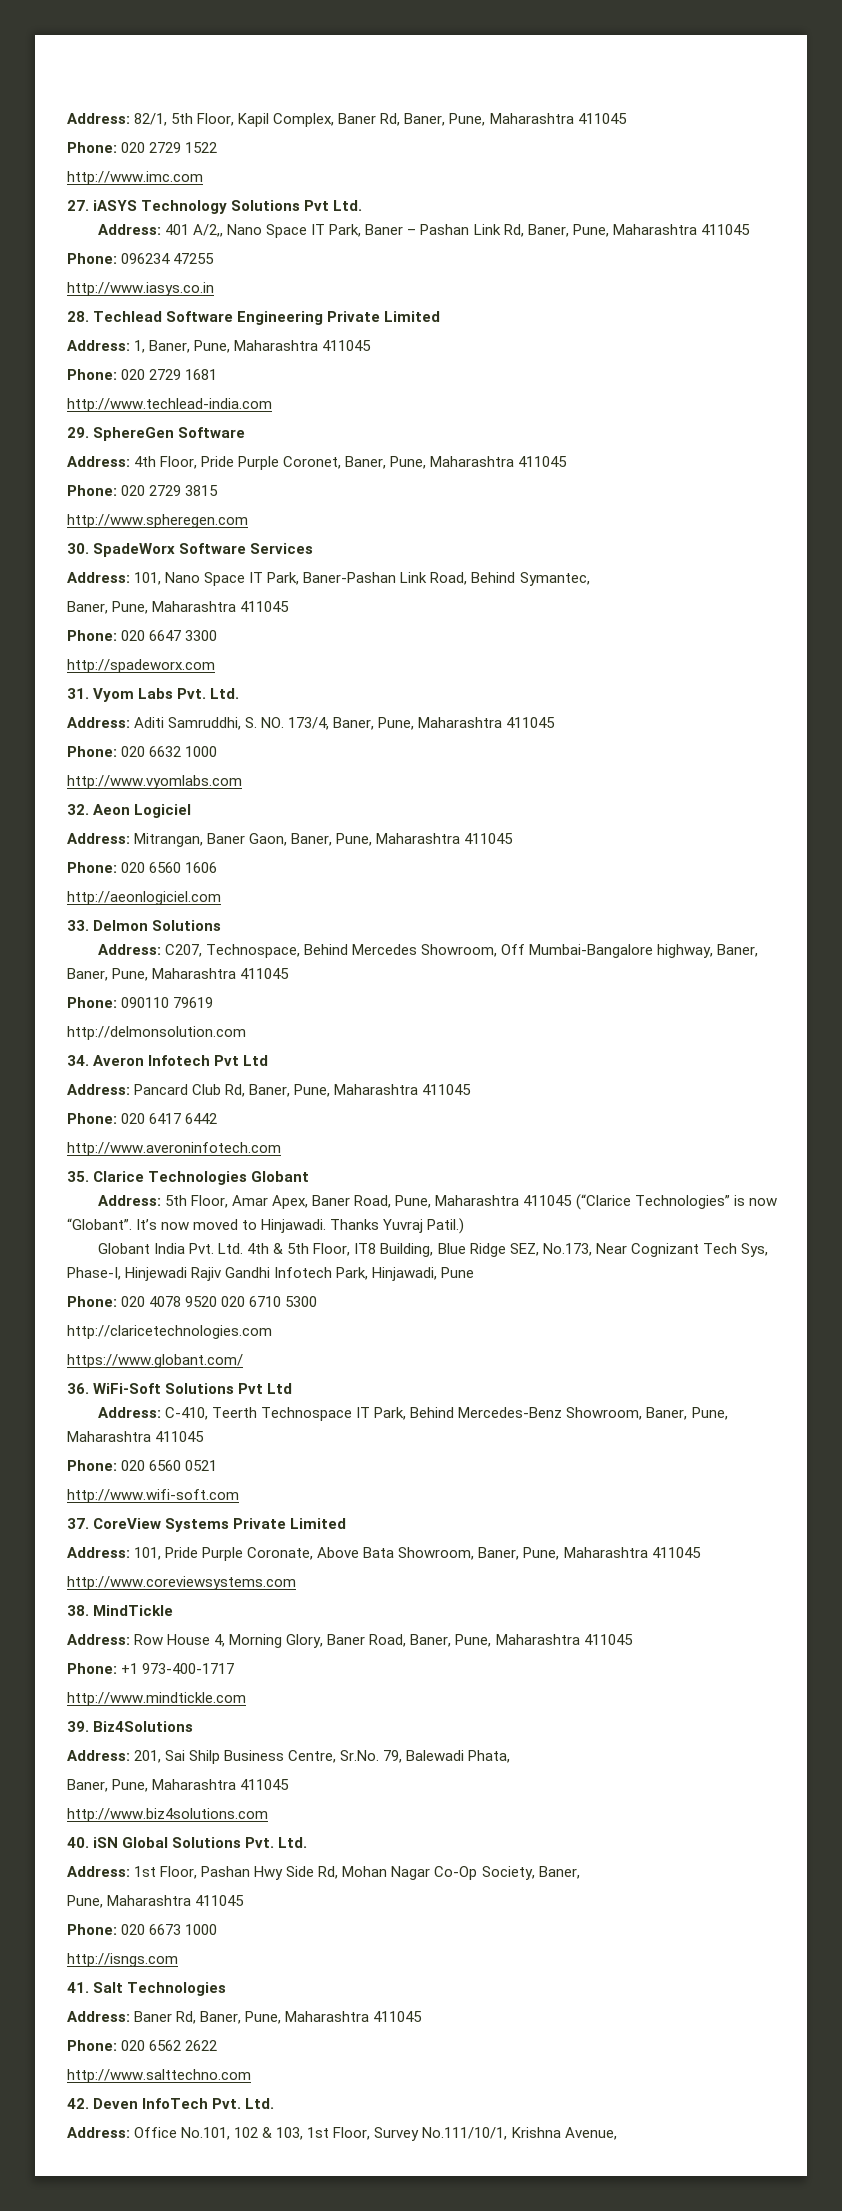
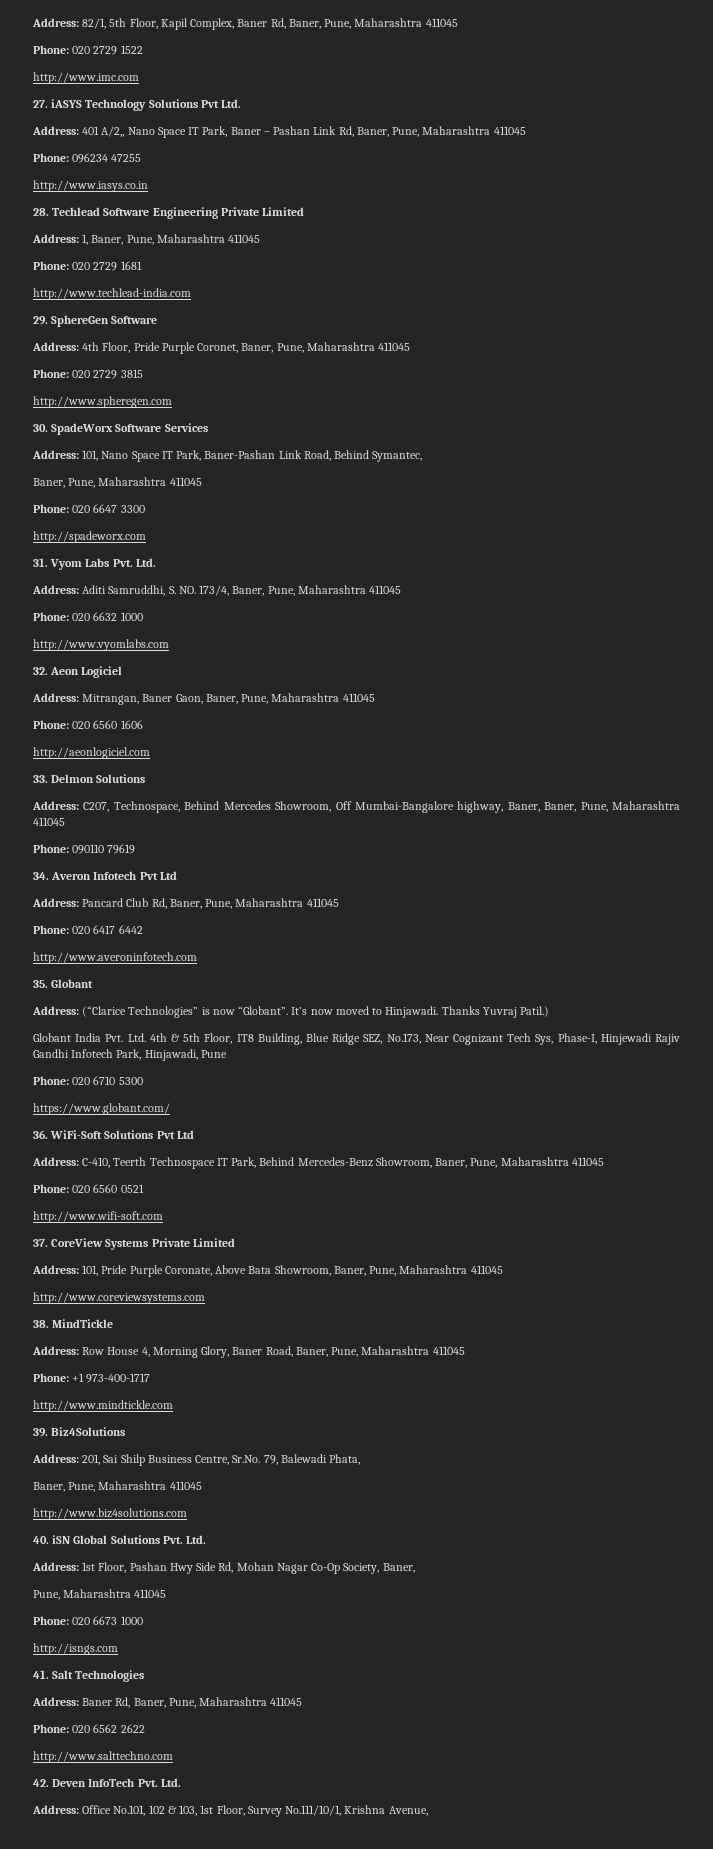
- http://delmonsolution.com
- 35. Clarice Technologies Globant
+ 35. Globant
- Address: 5th Floor, Amar Apex, Baner Road, Pune, Maharashtra 411045 (“Clarice Technologies” is now “Globant”.
+ Address: (“Clarice Technologies” is now “Globant”.
- Phone: 020 4078 9520 020 6710 5300
+ Phone: 020 6710 5300
- http://claricetechnologies.com

